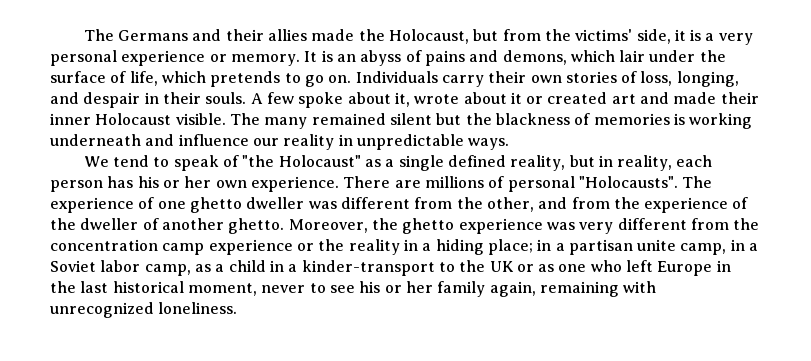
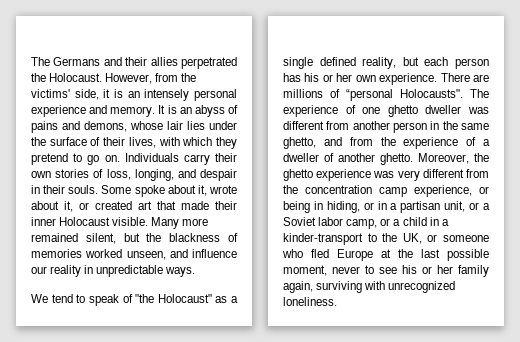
- The Germans and their allies made the Holocaust, but from the victims' side, it is a very personal experience or memory.
+ The Germans and their allies perpetrated the Holocaust. However, from the victims' side, it is an intensely personal experience and memory.
- It is an abyss of pains and demons, which lair under the surface of life, which pretends to go on.
+ It is an abyss of pains and demons, whose lair lies under the surface of their lives, with which they pretend to go on.
- A few spoke about it, wrote about it or created art and made their inner Holocaust visible.
+ Some spoke about it, wrote about it, or created art that made their inner Holocaust visible.
- The many remained silent but the blackness of memories is working underneath and influence our reality in unpredictable ways.
+ Many more remained silent, but the blackness of memories worked unseen, and influence our reality in unpredictable ways.
- We tend to speak of "the Holocaust" as a single defined reality, but in reality, each person has his or her own experience.
+ We tend to speak of "the Holocaust" as a single defined reality, but each person has his or her own experience.
- There are millions of personal "Holocausts".
+ There are millions of “personal Holocausts".
- The experience of one ghetto dweller was different from the other, and from the experience of the dweller of another ghetto.
+ The experience of one ghetto dweller was different from another person in the same ghetto, and from the experience of a dweller of another ghetto.
- Moreover, the ghetto experience was very different from the concentration camp experience or the reality in a hiding place; in a partisan unite camp, in a Soviet labor camp, as a child in a kinder-transport to the UK or as one who left Europe in the last historical moment, never to see his or her family again, remaining with unrecognized loneliness.
+ Moreover, the ghetto experience was very different from the concentration camp experience, or being in hiding, or in a partisan unit, or a Soviet labor camp, or a child in a kinder-transport to the UK, or someone who fled Europe at the last possible moment, never to see his or her family again, surviving with unrecognized loneliness.

